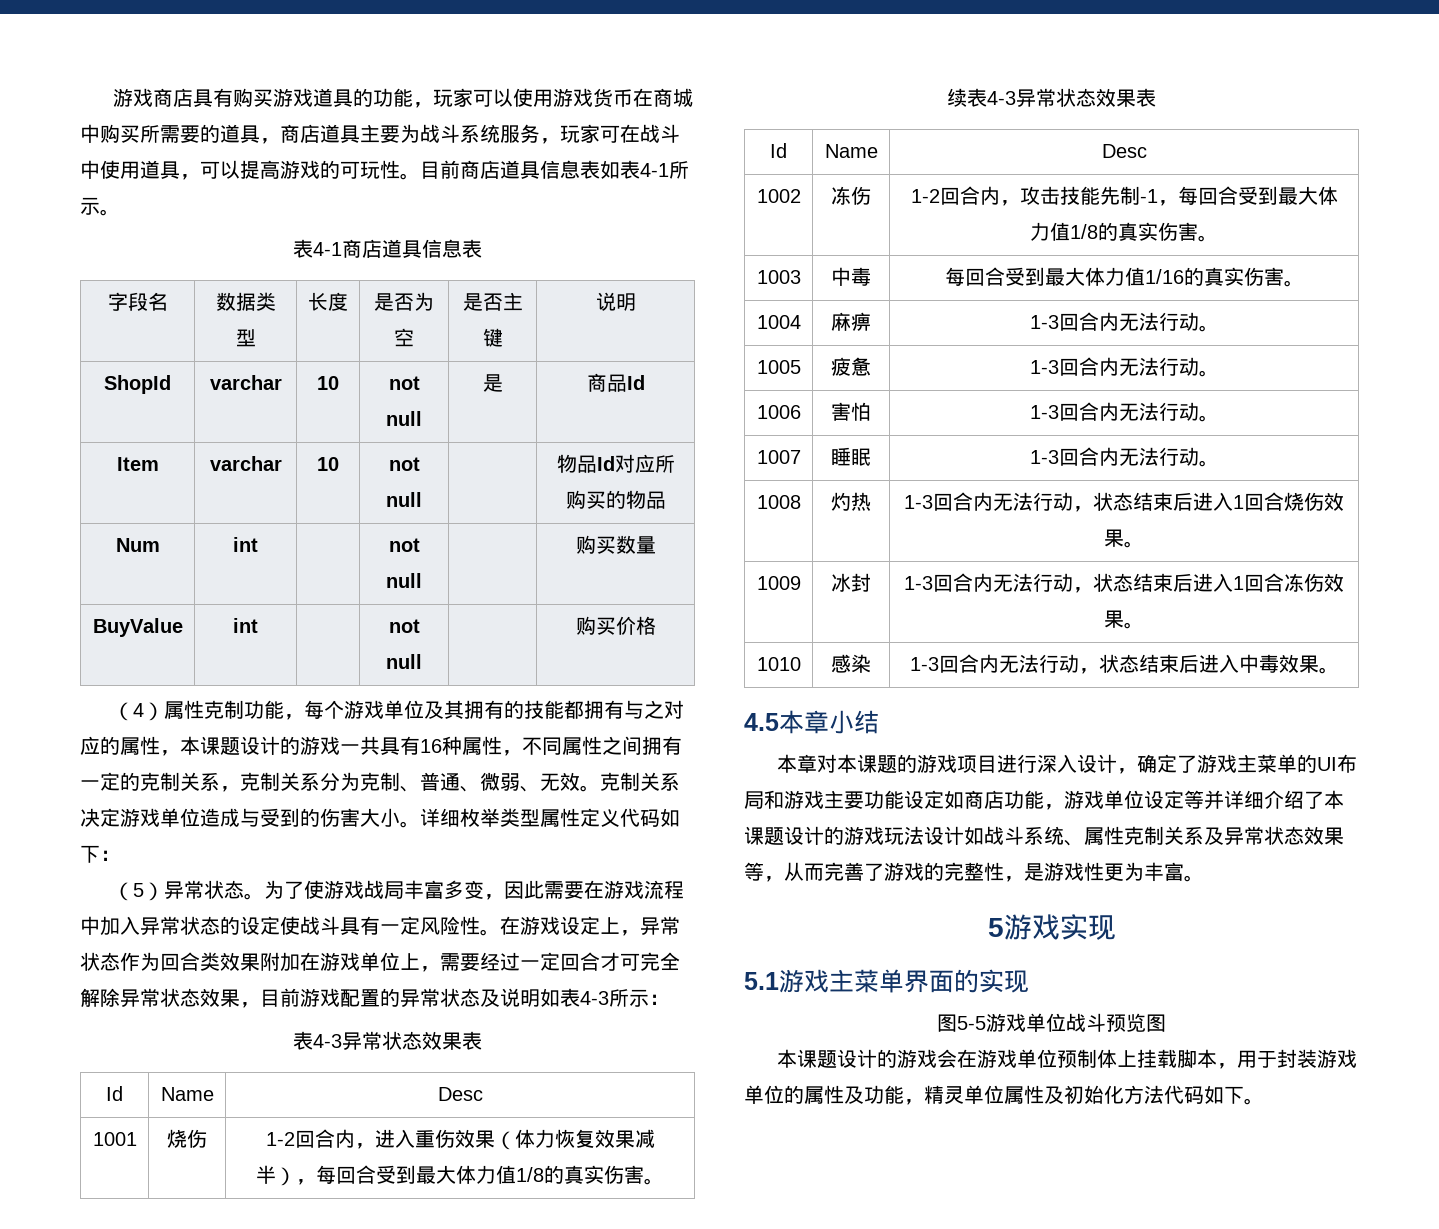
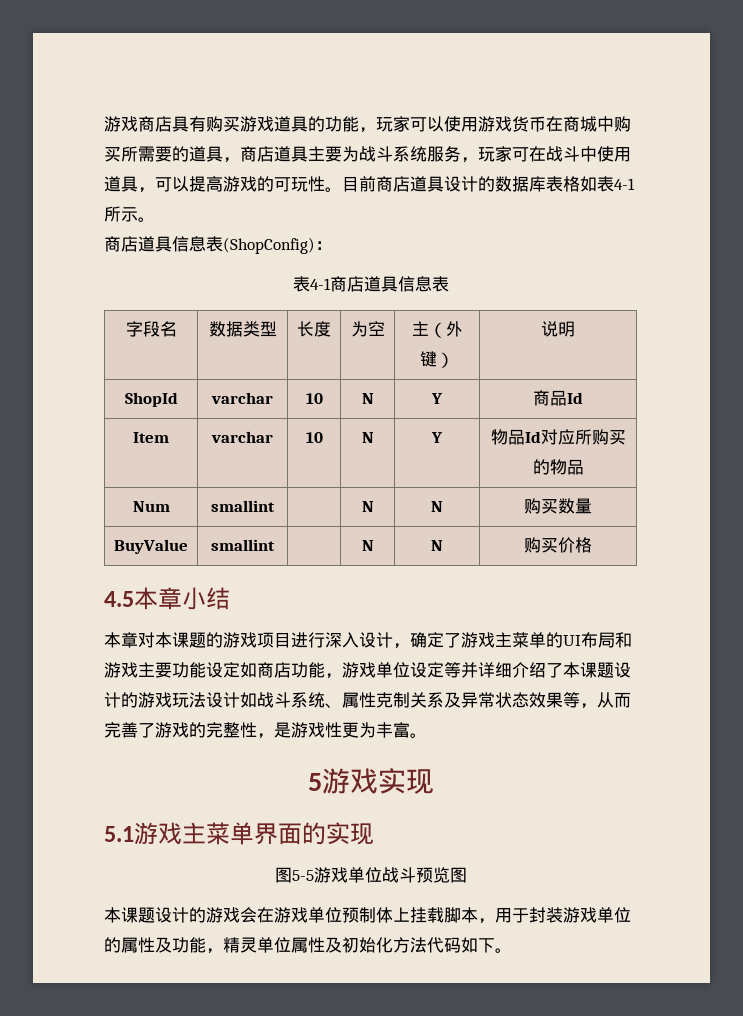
- 目前商店道具信息表如表4-1所示。
+ 目前商店道具设计的数据库表格如表4-1所示。
+ 商店道具信息表(ShopConfig)：
- 字段名 | 数据类型 | 长度 | 是否为空 | 是否主键 | 说明
+ 字段名 | 数据类型 | 长度 | 为空 | 主（外键） | 说明
- ShopId | varchar | 10 | not null | 是 | 商品Id
+ ShopId | varchar | 10 | N | Y | 商品Id
- Item | varchar | 10 | not null | | 物品Id对应所购买的物品
+ Item | varchar | 10 | N | Y | 物品Id对应所购买的物品
- Num | int | | not null | | 购买数量
+ Num | smallint | | N | N | 购买数量
- BuyValue | int | | not null | | 购买价格
+ BuyValue | smallint | | N | N | 购买价格
- （4）属性克制功能，每个游戏单位及其拥有的技能都拥有与之对应的属性，本课题设计的游戏一共具有16种属性，不同属性之间拥有一定的克制关系，克制关系分为克制、普通、微弱、无效。克制关系决定游戏单位造成与受到的伤害大小。详细枚举类型属性定义代码如下：
- （5）异常状态。为了使游戏战局丰富多变，因此需要在游戏流程中加入异常状态的设定使战斗具有一定风险性。在游戏设定上，异常状态作为回合类效果附加在游戏单位上，需要经过一定回合才可完全解除异常状态效果，目前游戏配置的异常状态及说明如表4-3所示：
- 表4-3异常状态效果表
- Id | Name | Desc
- 1001 | 烧伤 | 1-2回合内，进入重伤效果（体力恢复效果减半），每回合受到最大体力值1/8的真实伤害。
- 续表4-3异常状态效果表
- Id | Name | Desc
- 1002 | 冻伤 | 1-2回合内，攻击技能先制-1，每回合受到最大体力值1/8的真实伤害。
- 1003 | 中毒 | 每回合受到最大体力值1/16的真实伤害。
- 1004 | 麻痹 | 1-3回合内无法行动。
- 1005 | 疲惫 | 1-3回合内无法行动。
- 1006 | 害怕 | 1-3回合内无法行动。
- 1007 | 睡眠 | 1-3回合内无法行动。
- 1008 | 灼热 | 1-3回合内无法行动，状态结束后进入1回合烧伤效果。
- 1009 | 冰封 | 1-3回合内无法行动，状态结束后进入1回合冻伤效果。
- 1010 | 感染 | 1-3回合内无法行动，状态结束后进入中毒效果。

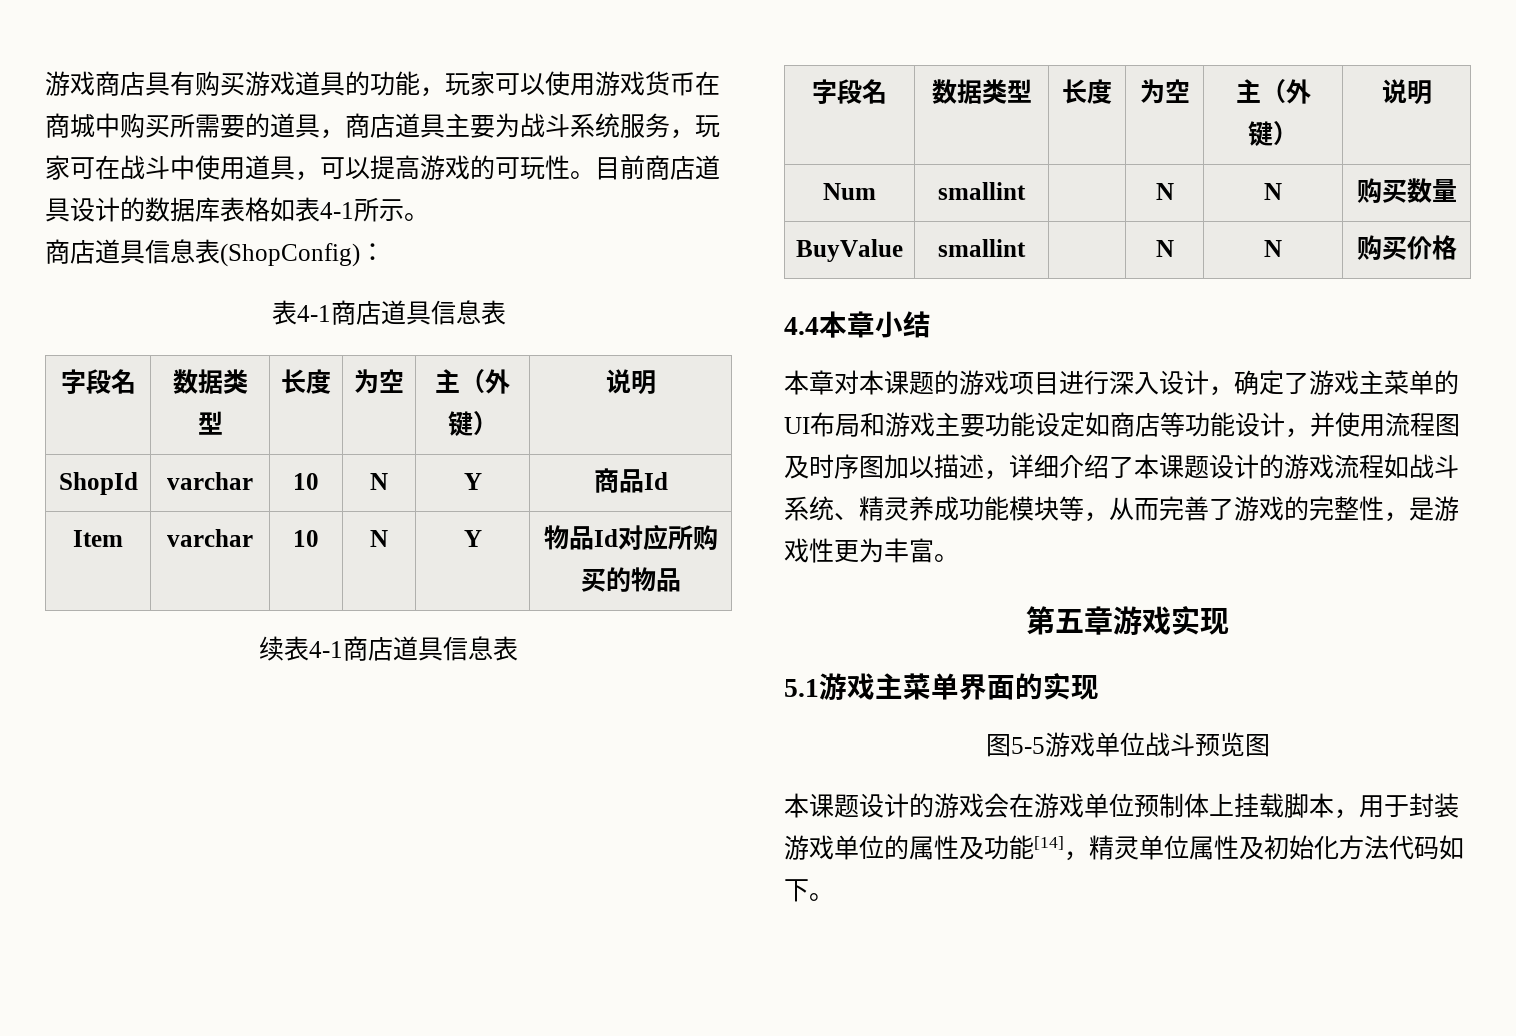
+ 续表4-1商店道具信息表
+ 字段名 | 数据类型 | 长度 | 为空 | 主（外键） | 说明
- 4.5本章小结
+ 4.4本章小结
- 本章对本课题的游戏项目进行深入设计，确定了游戏主菜单的UI布局和游戏主要功能设定如商店功能，游戏单位设定等并详细介绍了本课题设计的游戏玩法设计如战斗系统、属性克制关系及异常状态效果等，从而完善了游戏的完整性，是游戏性更为丰富。
+ 本章对本课题的游戏项目进行深入设计，确定了游戏主菜单的UI布局和游戏主要功能设定如商店等功能设计，并使用流程图及时序图加以描述，详细介绍了本课题设计的游戏流程如战斗系统、精灵养成功能模块等，从而完善了游戏的完整性，是游戏性更为丰富。
- 5游戏实现
+ 第五章游戏实现
- 本课题设计的游戏会在游戏单位预制体上挂载脚本，用于封装游戏单位的属性及功能，精灵单位属性及初始化方法代码如下。
+ 本课题设计的游戏会在游戏单位预制体上挂载脚本，用于封装游戏单位的属性及功能[14]，精灵单位属性及初始化方法代码如下。

